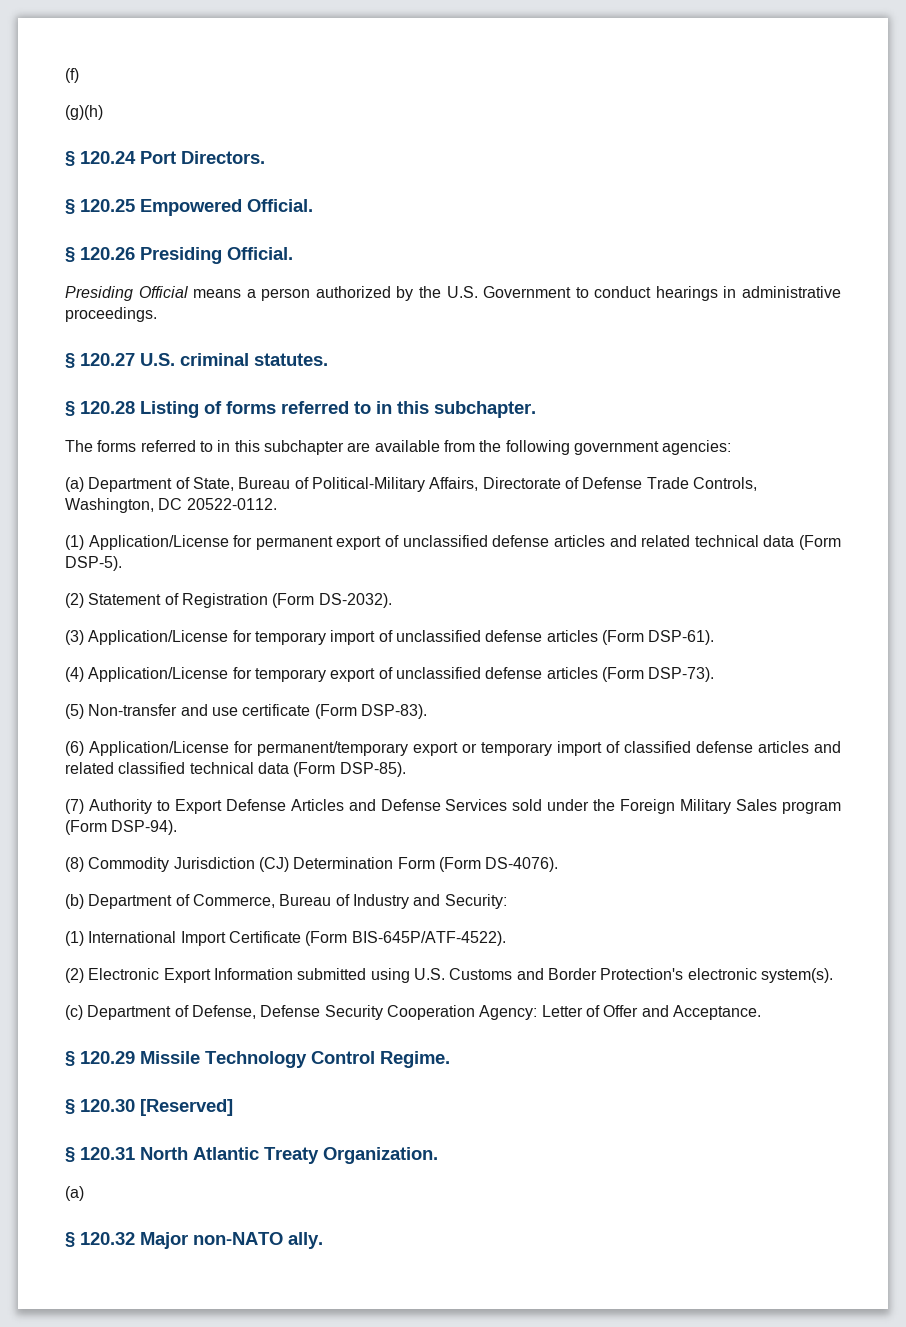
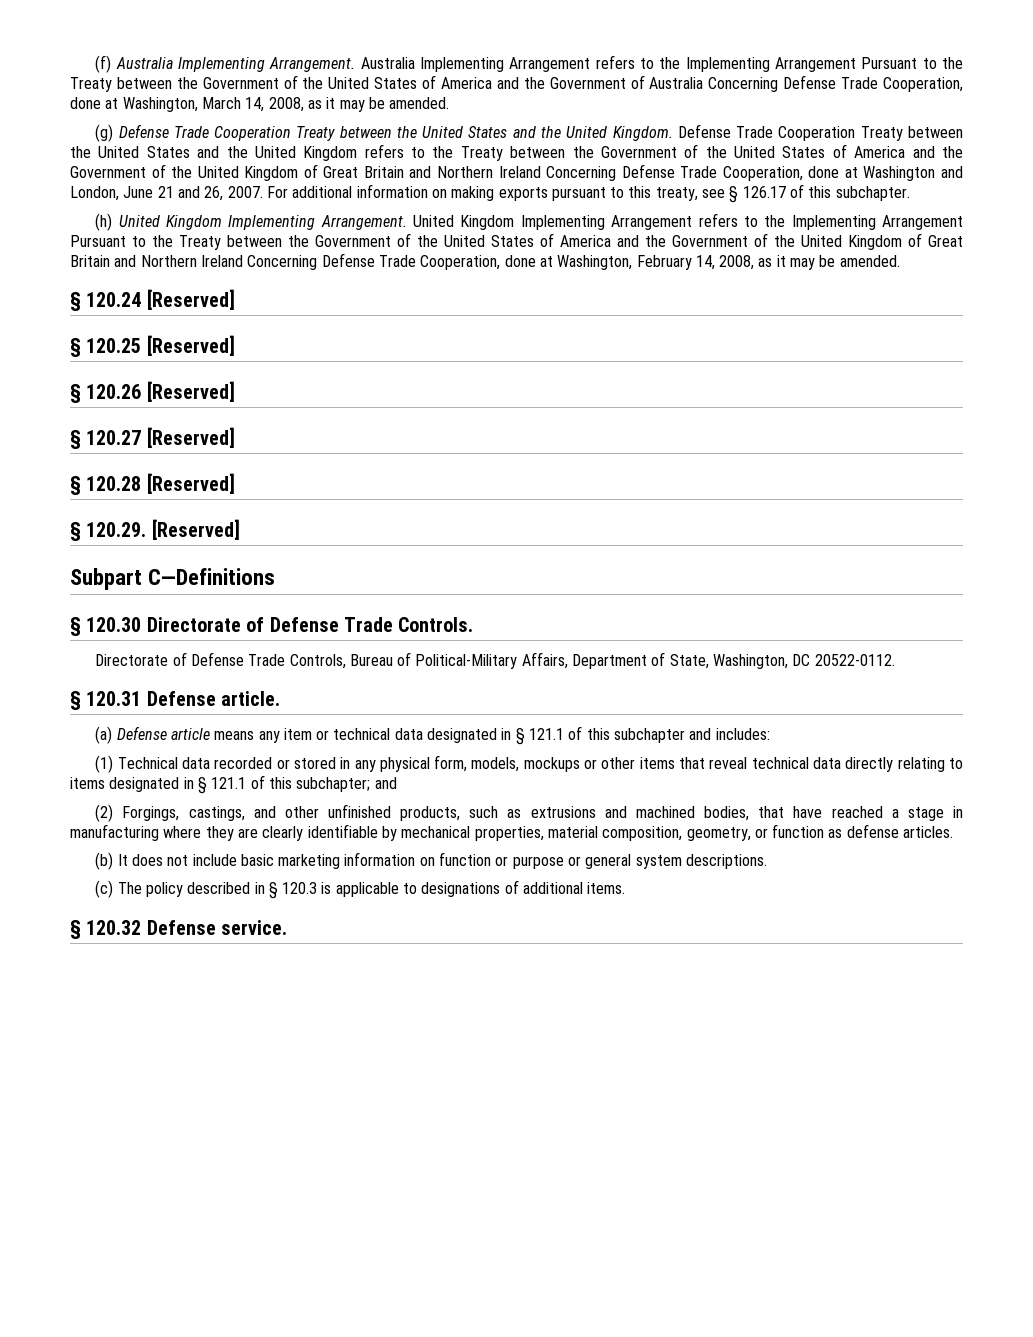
- (f)
- (g)(h)
+ (f) Australia Implementing Arrangement. Australia Implementing Arrangement refers to the Implementing Arrangement Pursuant to the Treaty between the Government of the United States of America and the Government of Australia Concerning Defense Trade Cooperation, done at Washington, March 14, 2008, as it may be amended.
+ (g) Defense Trade Cooperation Treaty between the United States and the United Kingdom. Defense Trade Cooperation Treaty between the United States and the United Kingdom refers to the Treaty between the Government of the United States of America and the Government of the United Kingdom of Great Britain and Northern Ireland Concerning Defense Trade Cooperation, done at Washington and London, June 21 and 26, 2007. For additional information on making exports pursuant to this treaty, see § 126.17 of this subchapter.
+ (h) United Kingdom Implementing Arrangement. United Kingdom Implementing Arrangement refers to the Implementing Arrangement Pursuant to the Treaty between the Government of the United States of America and the Government of the United Kingdom of Great Britain and Northern Ireland Concerning Defense Trade Cooperation, done at Washington, February 14, 2008, as it may be amended.
- § 120.24 Port Directors.
+ § 120.24 [Reserved]
- § 120.25 Empowered Official.
+ § 120.25 [Reserved]
- § 120.26 Presiding Official.
- Presiding Official means a person authorized by the U.S. Government to conduct hearings in administrative proceedings.
+ § 120.26 [Reserved]
- § 120.27 U.S. criminal statutes.
+ § 120.27 [Reserved]
- § 120.28 Listing of forms referred to in this subchapter.
- The forms referred to in this subchapter are available from the following government agencies:
- (a) Department of State, Bureau of Political-Military Affairs, Directorate of Defense Trade Controls, Washington, DC 20522-0112.
- (1) Application/License for permanent export of unclassified defense articles and related technical data (Form DSP-5).
- (2) Statement of Registration (Form DS-2032).
- (3) Application/License for temporary import of unclassified defense articles (Form DSP-61).
- (4) Application/License for temporary export of unclassified defense articles (Form DSP-73).
- (5) Non-transfer and use certificate (Form DSP-83).
- (6) Application/License for permanent/temporary export or temporary import of classified defense articles and related classified technical data (Form DSP-85).
- (7) Authority to Export Defense Articles and Defense Services sold under the Foreign Military Sales program (Form DSP-94).
- (8) Commodity Jurisdiction (CJ) Determination Form (Form DS-4076).
- (b) Department of Commerce, Bureau of Industry and Security:
- (1) International Import Certificate (Form BIS-645P/ATF-4522).
- (2) Electronic Export Information submitted using U.S. Customs and Border Protection's electronic system(s).
- (c) Department of Defense, Defense Security Cooperation Agency: Letter of Offer and Acceptance.
- § 120.29 Missile Technology Control Regime.
- § 120.30 [Reserved]
- § 120.31 North Atlantic Treaty Organization.
- (a)
+ § 120.28 [Reserved]
+ § 120.29. [Reserved]
+ Subpart C—Definitions
+ § 120.30 Directorate of Defense Trade Controls.
+ Directorate of Defense Trade Controls, Bureau of Political-Military Affairs, Department of State, Washington, DC 20522-0112.
+ § 120.31 Defense article.
+ (a) Defense article means any item or technical data designated in § 121.1 of this subchapter and includes:
+ (1) Technical data recorded or stored in any physical form, models, mockups or other items that reveal technical data directly relating to items designated in § 121.1 of this subchapter; and
+ (2) Forgings, castings, and other unfinished products, such as extrusions and machined bodies, that have reached a stage in manufacturing where they are clearly identifiable by mechanical properties, material composition, geometry, or function as defense articles.
+ (b) It does not include basic marketing information on function or purpose or general system descriptions.
+ (c) The policy described in § 120.3 is applicable to designations of additional items.
- § 120.32 Major non-NATO ally.
+ § 120.32 Defense service.

